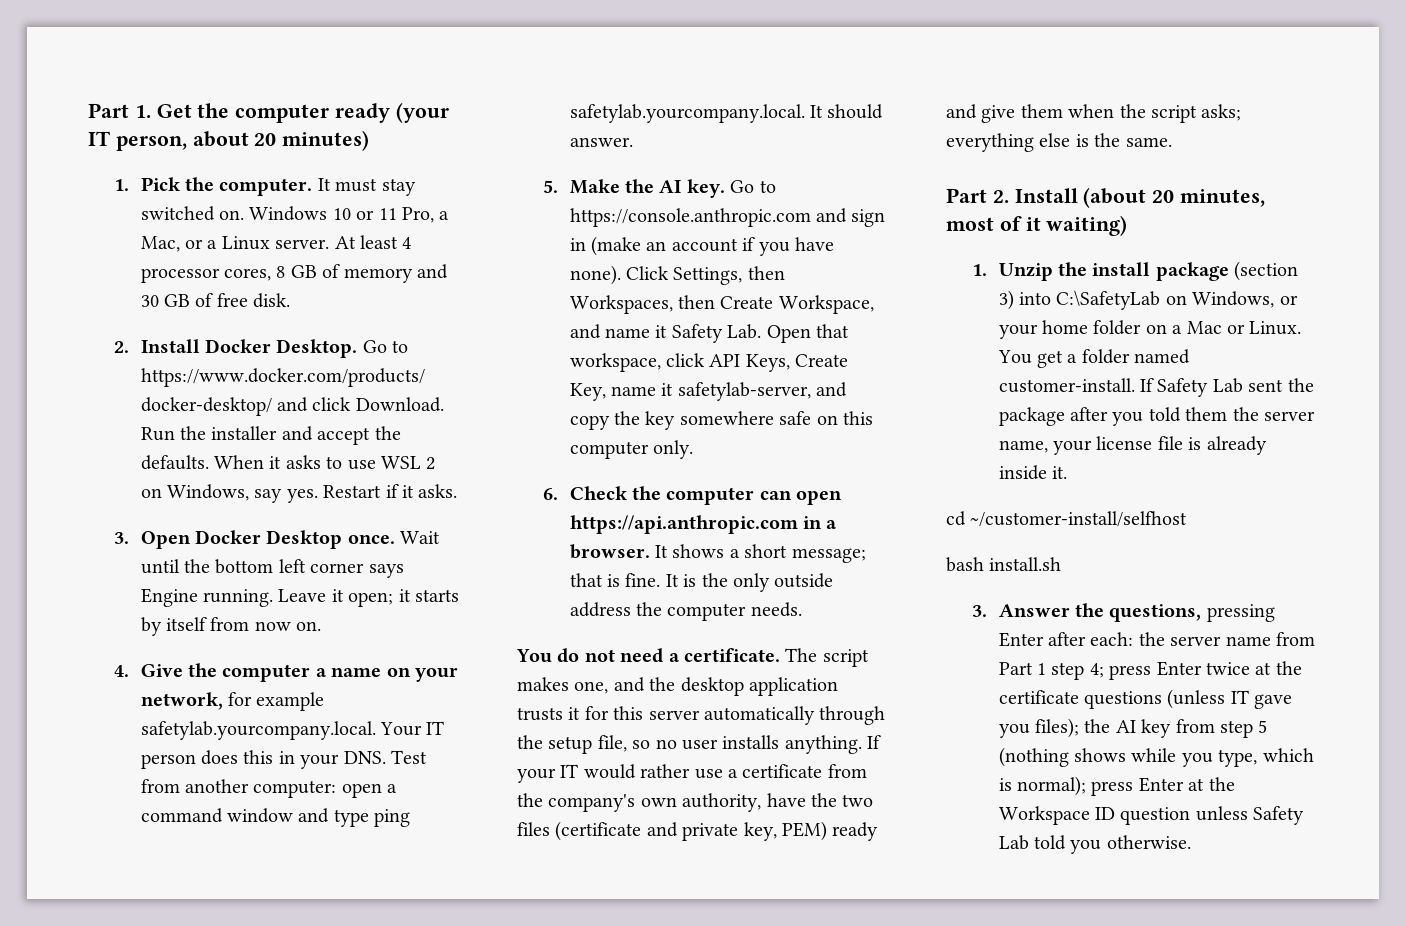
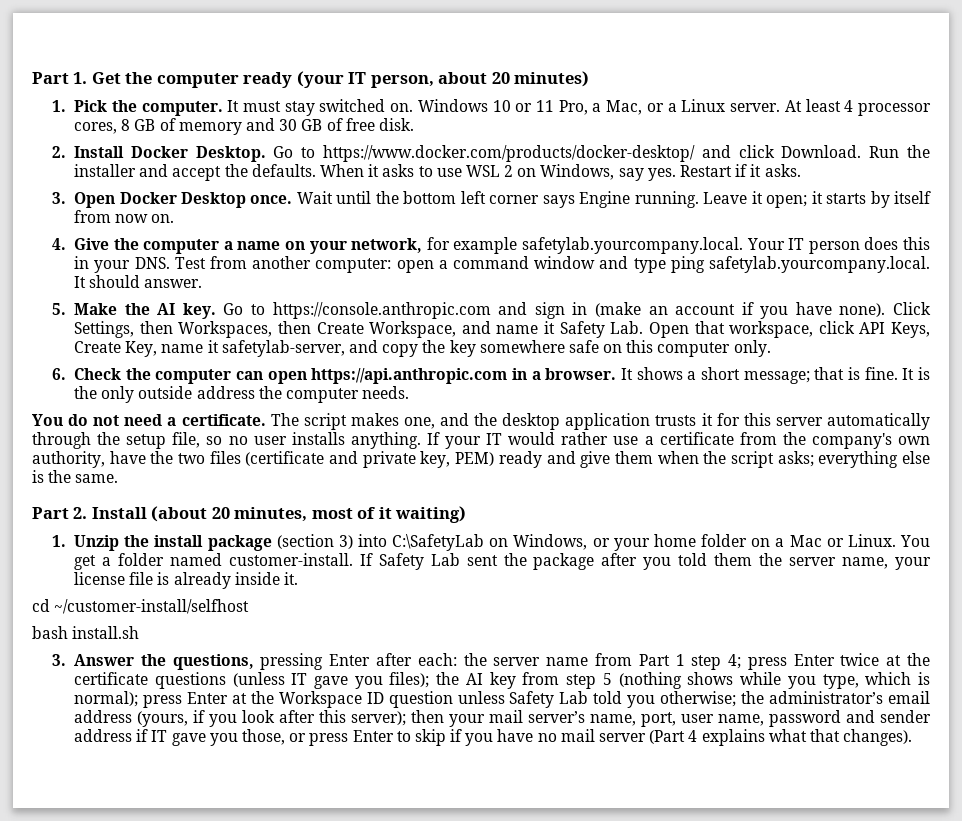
- 3. Answer the questions, pressing Enter after each: the server name from Part 1 step 4; press Enter twice at the certificate questions (unless IT gave you files); the AI key from step 5 (nothing shows while you type, which is normal); press Enter at the Workspace ID question unless Safety Lab told you otherwise.
+ 3. Answer the questions, pressing Enter after each: the server name from Part 1 step 4; press Enter twice at the certificate questions (unless IT gave you files); the AI key from step 5 (nothing shows while you type, which is normal); press Enter at the Workspace ID question unless Safety Lab told you otherwise; the administrator’s email address (yours, if you look after this server); then your mail server’s name, port, user name, password and sender address if IT gave you those, or press Enter to skip if you have no mail server (Part 4 explains what that changes).

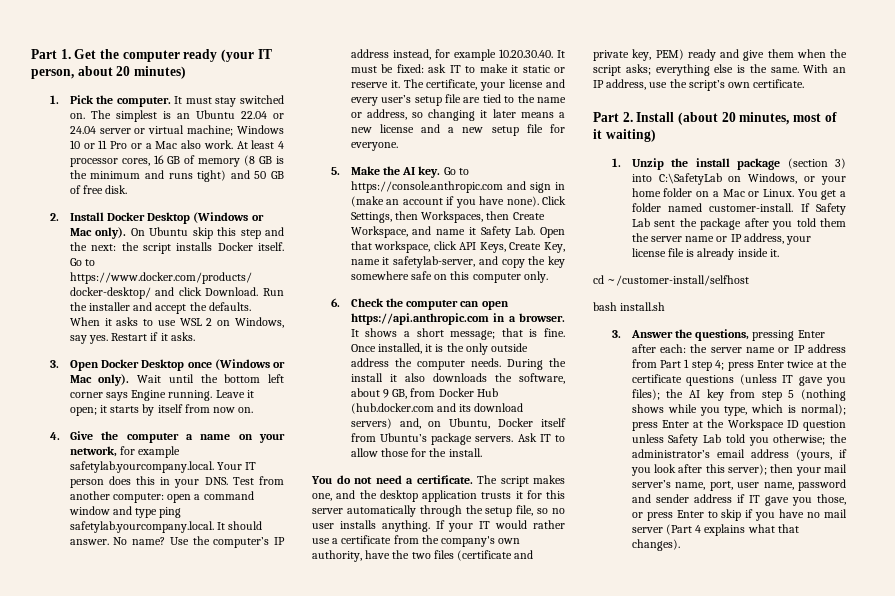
- Windows 10 or 11 Pro, a Mac, or a Linux server.
+ The simplest is an Ubuntu 22.04 or 24.04 server or virtual machine; Windows 10 or 11 Pro or a Mac also work.
- At least 4 processor cores, 8 GB of memory and 30 GB of free disk.
+ At least 4 processor cores, 16 GB of memory (8 GB is the minimum and runs tight) and 50 GB of free disk.
- 2. Install Docker Desktop.
+ 2. Install Docker Desktop (Windows or Mac only). On Ubuntu skip this step and the next: the script installs Docker itself.
- 3. Open Docker Desktop once.
+ 3. Open Docker Desktop once (Windows or Mac only).
+ No name? Use the computer’s IP address instead, for example 10.20.30.40. It must be fixed: ask IT to make it static or reserve it. The certificate, your license and every user’s setup file are tied to the name or address, so changing it later means a new license and a new setup file for everyone.
- It is the only outside address the computer needs.
+ Once installed, it is the only outside address the computer needs. During the install it also downloads the software, about 9 GB, from Docker Hub (hub.docker.com and its download servers) and, on Ubuntu, Docker itself from Ubuntu’s package servers. Ask IT to allow those for the install.
+ With an IP address, use the script’s own certificate.
- If Safety Lab sent the package after you told them the server name, your license file is already inside it.
+ If Safety Lab sent the package after you told them the server name or IP address, your license file is already inside it.
- the server name from Part 1 step 4;
+ the server name or IP address from Part 1 step 4;

